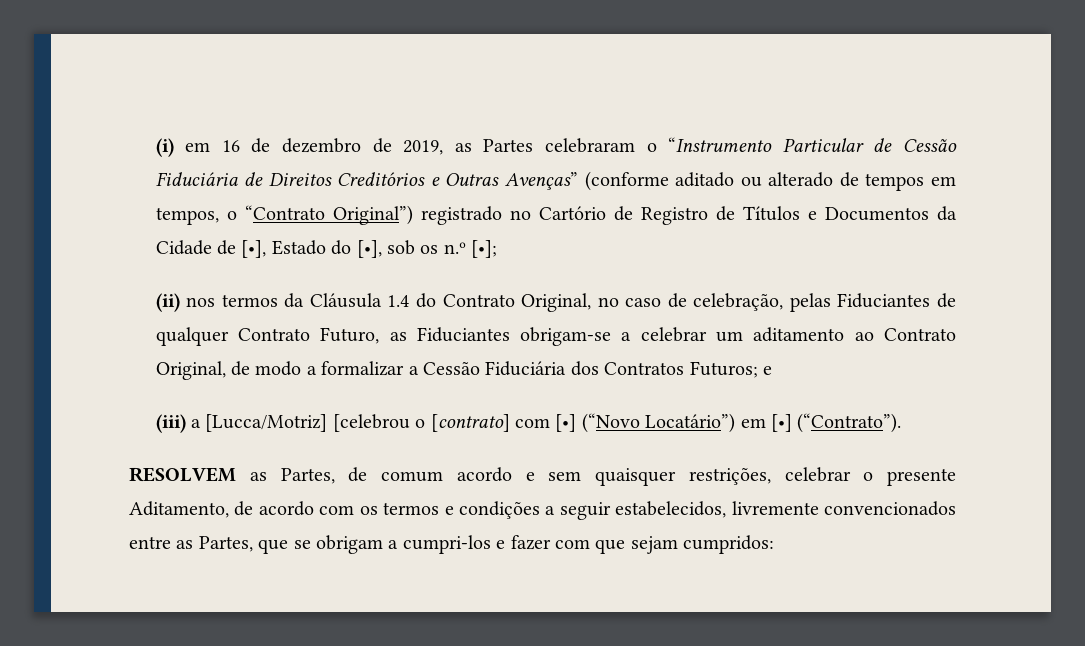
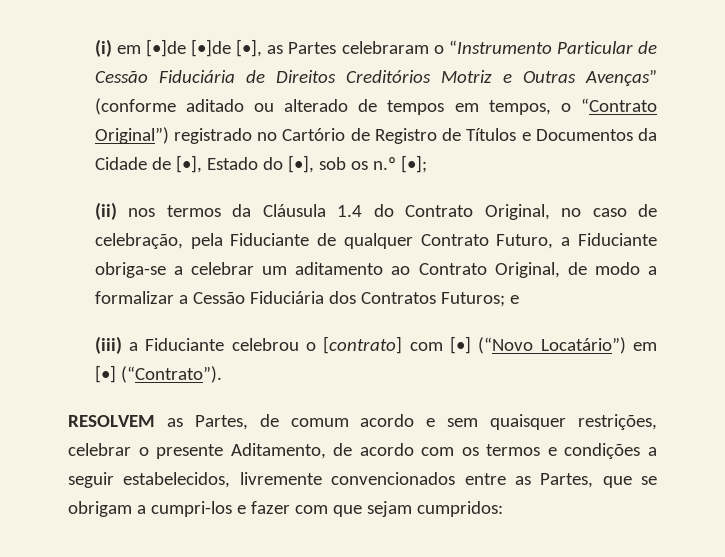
- (i) em 16 de dezembro de 2019, as Partes celebraram o “Instrumento Particular de Cessão Fiduciária de Direitos Creditórios e Outras Avenças” (conforme aditado ou alterado de tempos em tempos, o “Contrato Original”) registrado no Cartório de Registro de Títulos e Documentos da Cidade de [•], Estado do [•], sob os n.º [•];
+ (i) em [•]de [•]de [•], as Partes celebraram o “Instrumento Particular de Cessão Fiduciária de Direitos Creditórios Motriz e Outras Avenças” (conforme aditado ou alterado de tempos em tempos, o “Contrato Original”) registrado no Cartório de Registro de Títulos e Documentos da Cidade de [•], Estado do [•], sob os n.º [•];
- (ii) nos termos da Cláusula 1.4 do Contrato Original, no caso de celebração, pelas Fiduciantes de qualquer Contrato Futuro, as Fiduciantes obrigam-se a celebrar um aditamento ao Contrato Original, de modo a formalizar a Cessão Fiduciária dos Contratos Futuros; e
+ (ii) nos termos da Cláusula 1.4 do Contrato Original, no caso de celebração, pela Fiduciante de qualquer Contrato Futuro, a Fiduciante obriga-se a celebrar um aditamento ao Contrato Original, de modo a formalizar a Cessão Fiduciária dos Contratos Futuros; e
- (iii) a [Lucca/Motriz] [celebrou o [contrato] com [•] (“Novo Locatário”) em [•] (“Contrato”).
+ (iii) a Fiduciante celebrou o [contrato] com [•] (“Novo Locatário”) em [•] (“Contrato”).

